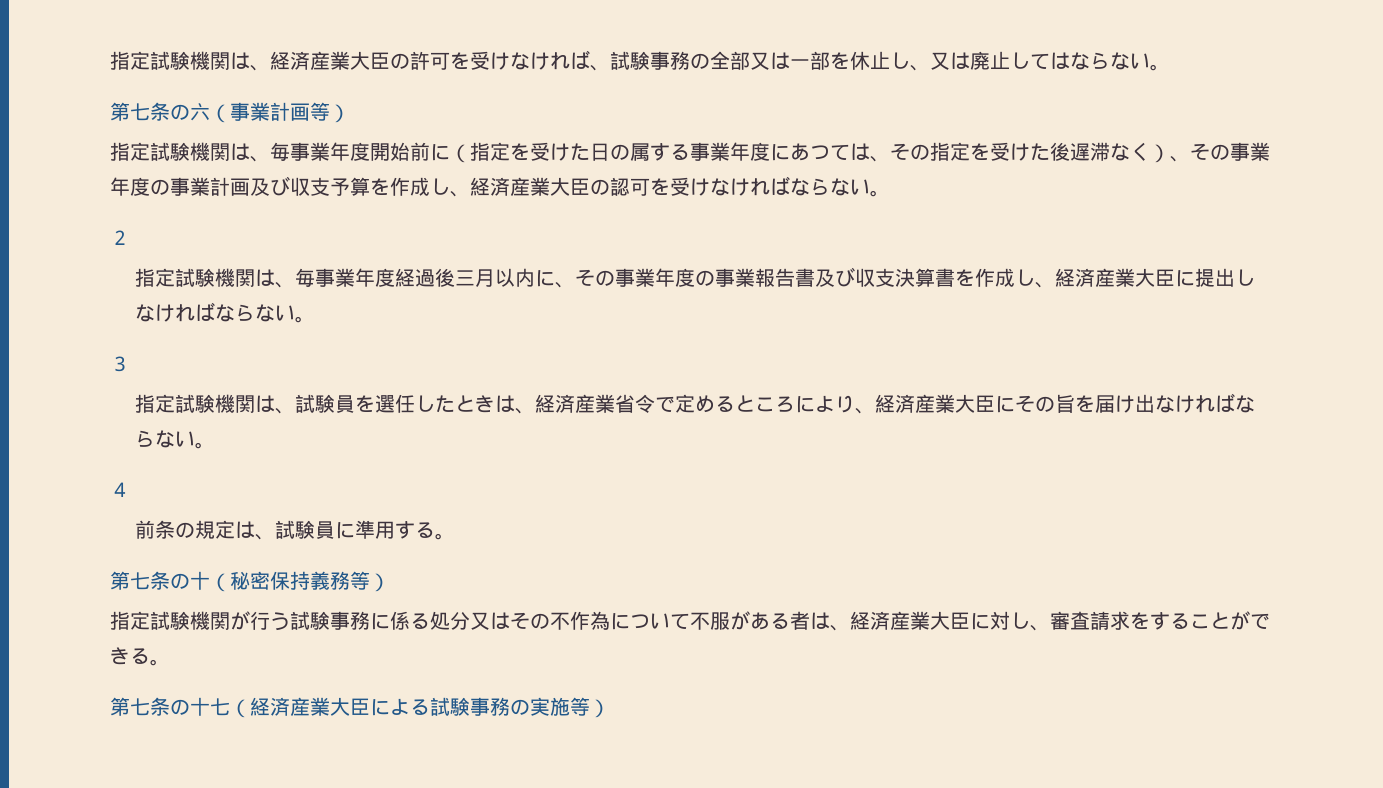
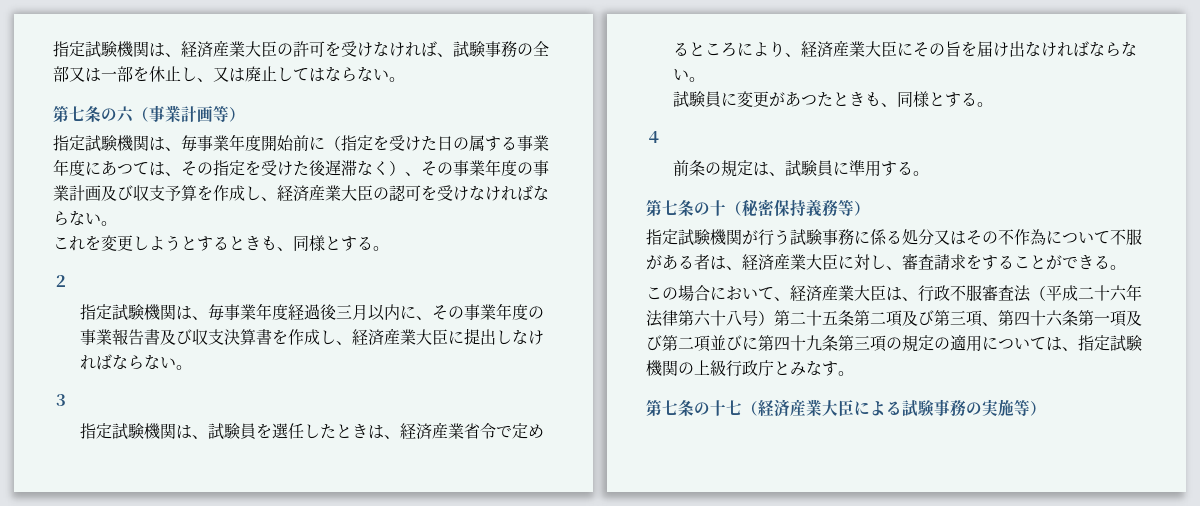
+ これを変更しようとするときも、同様とする。
+ 試験員に変更があつたときも、同様とする。
+ この場合において、経済産業大臣は、行政不服審査法（平成二十六年法律第六十八号）第二十五条第二項及び第三項、第四十六条第一項及び第二項並びに第四十九条第三項の規定の適用については、指定試験機関の上級行政庁とみなす。

